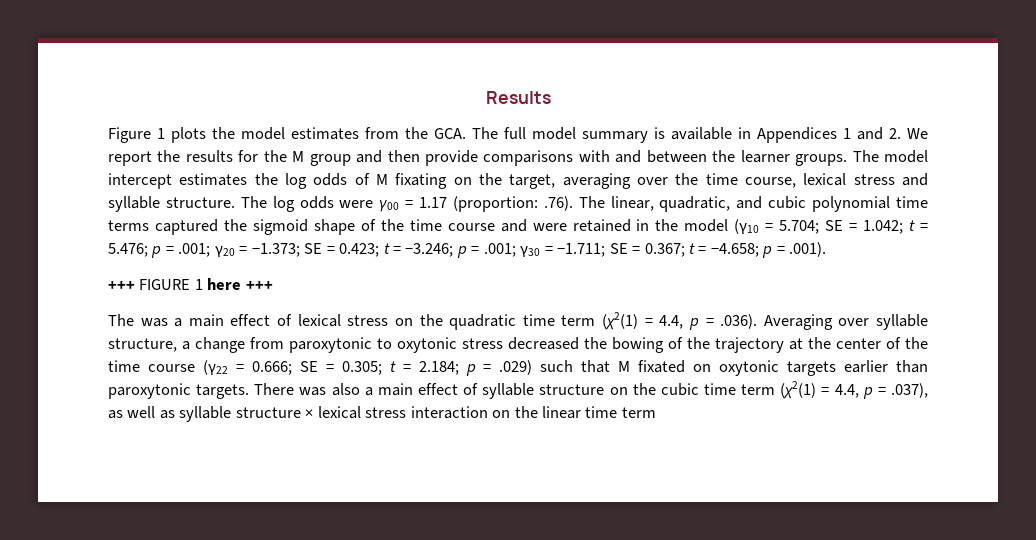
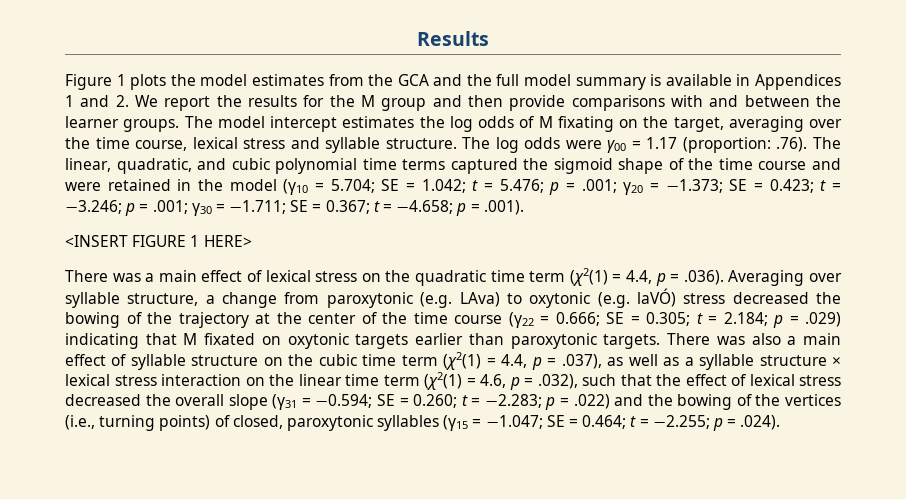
- Figure 1 plots the model estimates from the GCA. The full model summary is available in Appendices 1 and 2. We report the results for the M group and then provide comparisons with and between the learner groups.
+ Figure 1 plots the model estimates from the GCA and the full model summary is available in Appendices 1 and 2. We report the results for the M group and then provide comparisons with and between the learner groups.
- +++ FIGURE 1 here +++
- The was a main effect of lexical stress on the quadratic time term (χ2(1) = 4.4, p = .036). Averaging over syllable structure, a change from paroxytonic to oxytonic stress decreased the bowing of the trajectory at the center of the time course (γ22 = 0.666;
+ <INSERT FIGURE 1 HERE>
+ There was a main effect of lexical stress on the quadratic time term (χ2(1) = 4.4, p = .036). Averaging over syllable structure, a change from paroxytonic (e.g. LAva) to oxytonic (e.g. laVÓ) stress decreased the bowing of the trajectory at the center of the time course (γ22 = 0.666;
- p = .029) such that M fixated on oxytonic targets earlier than paroxytonic targets.
+ p = .029) indicating that M fixated on oxytonic targets earlier than paroxytonic targets.
- There was also a main effect of syllable structure on the cubic time term (χ2(1) = 4.4, p = .037), as well as syllable structure × lexical stress interaction on the linear time term
+ There was also a main effect of syllable structure on the cubic time term (χ2(1) = 4.4, p = .037), as well as a syllable structure × lexical stress interaction on the linear time term (χ2(1) = 4.6, p = .032), such that the effect of lexical stress decreased the overall slope (γ31 = −0.594; SE = 0.260; t = −2.283; p = .022) and the bowing of the vertices (i.e., turning points) of closed, paroxytonic syllables (γ15 = −1.047; SE = 0.464; t = −2.255; p = .024).

